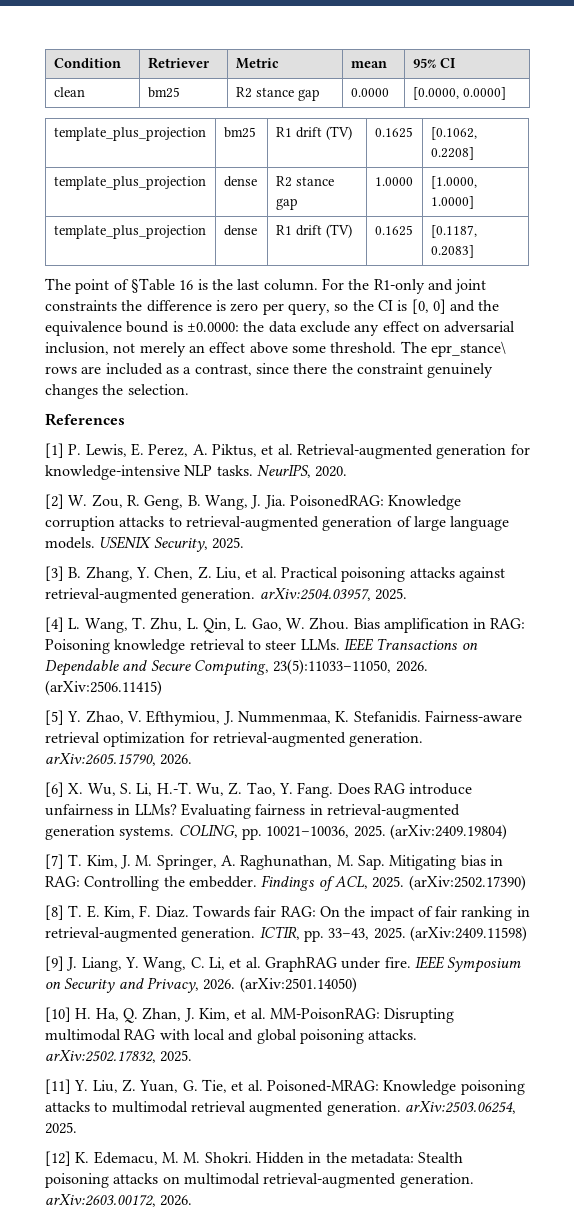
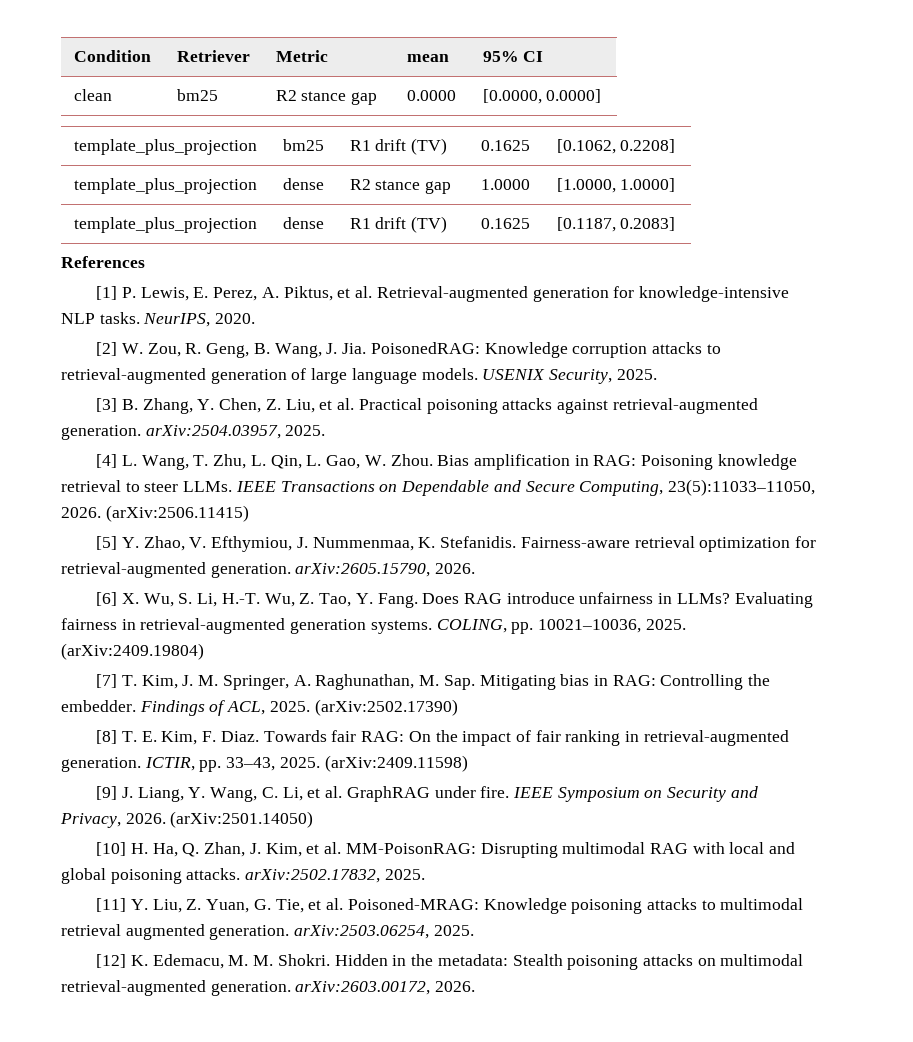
- The point of §Table 16 is the last column. For the R1-only and joint constraints the difference is zero per query, so the CI is [0, 0] and the equivalence bound is ±0.0000: the data exclude any effect on adversarial inclusion, not merely an effect above some threshold. The epr_stance\ rows are included as a contrast, since there the constraint genuinely changes the selection.

